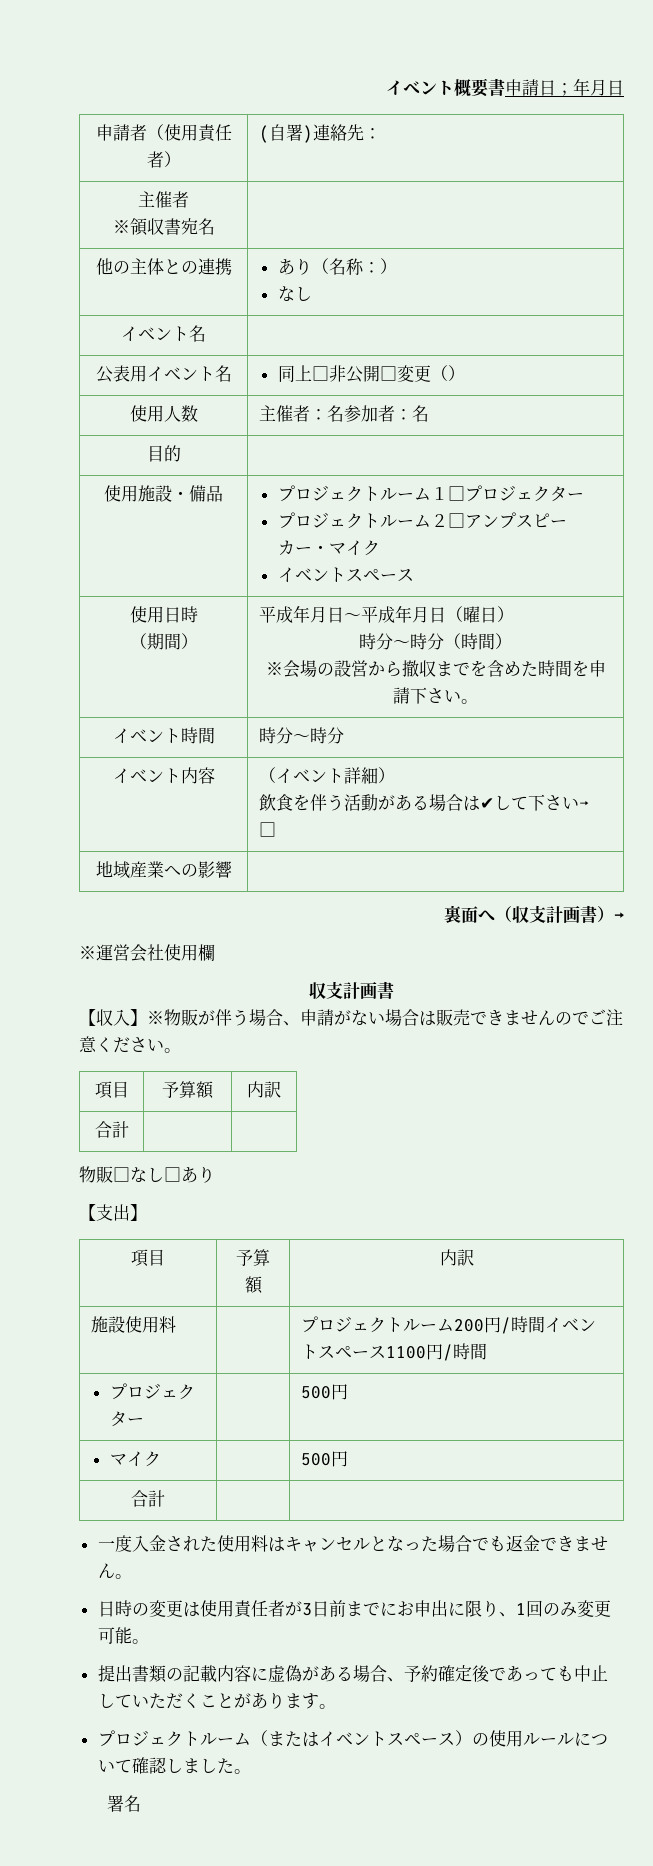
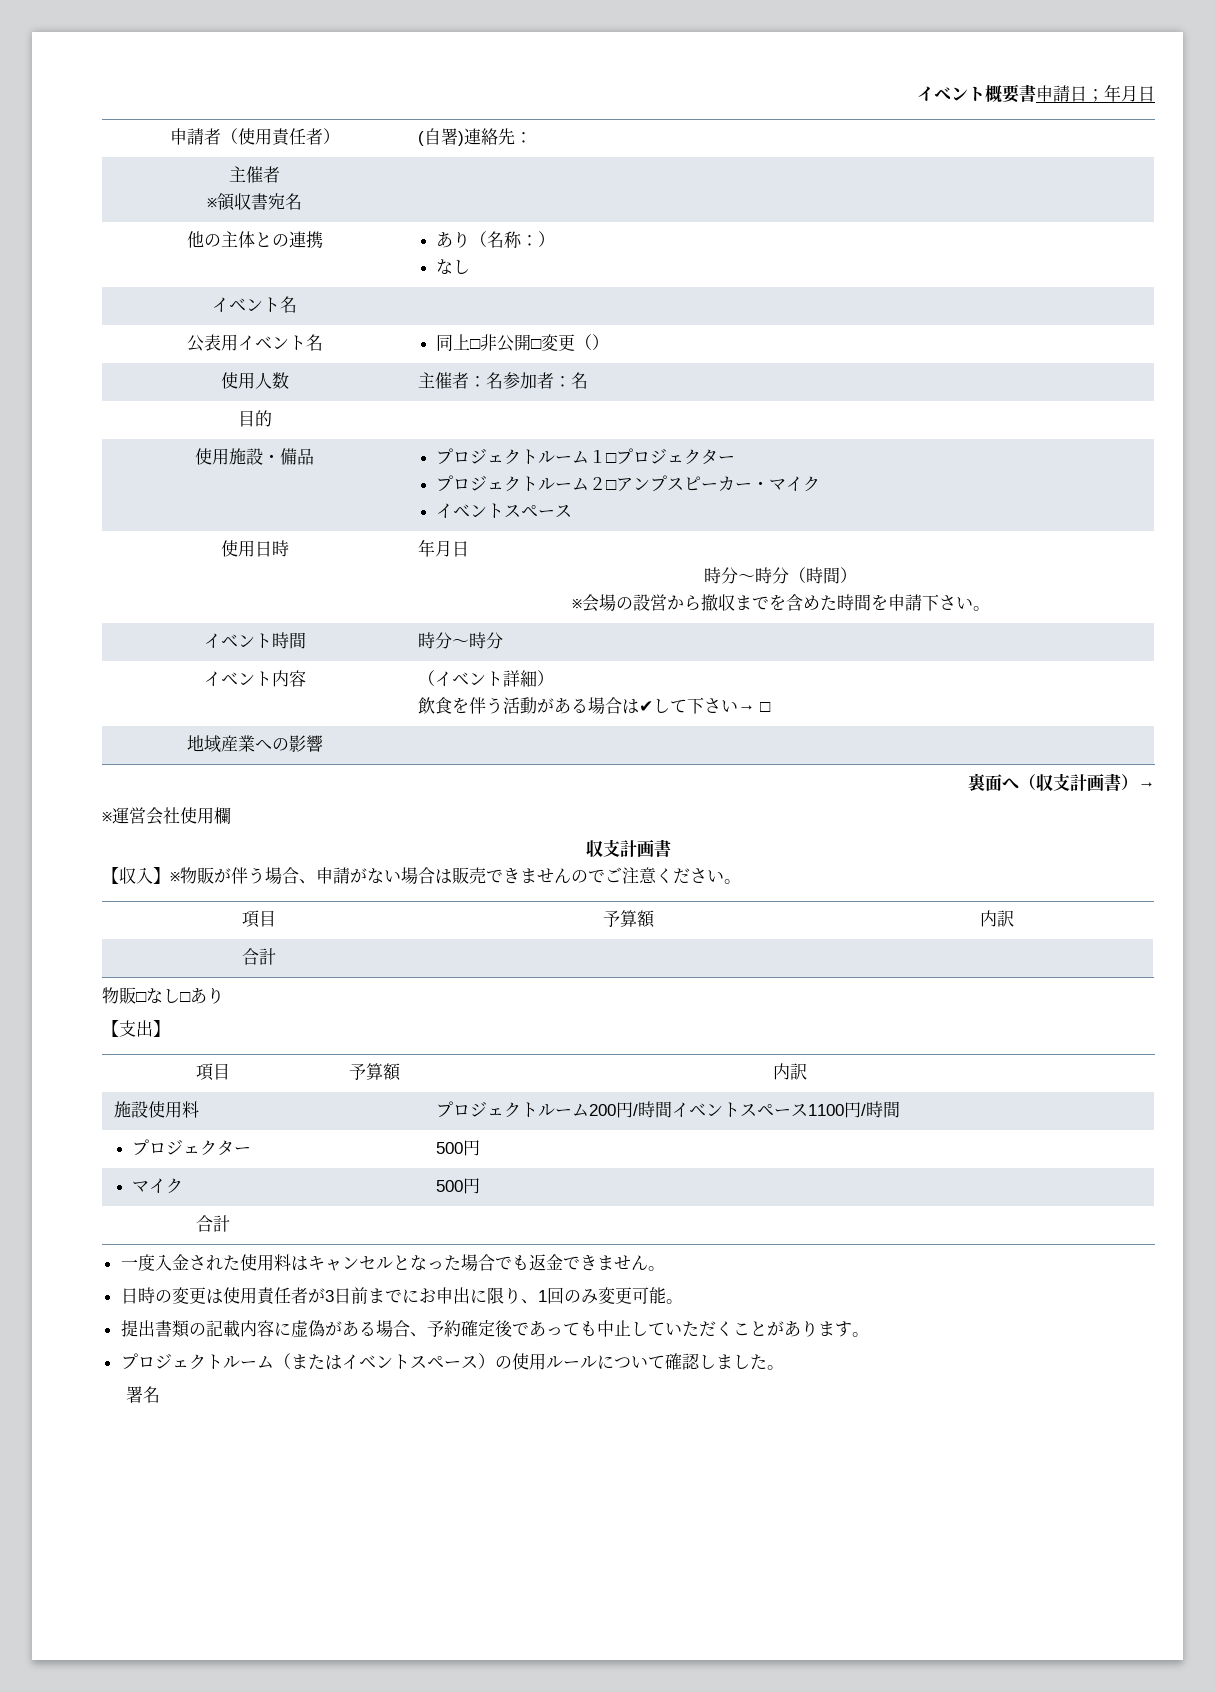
- 使用日時
- （期間） | 平成年月日～平成年月日（曜日）
+ 使用日時 | 年月日

